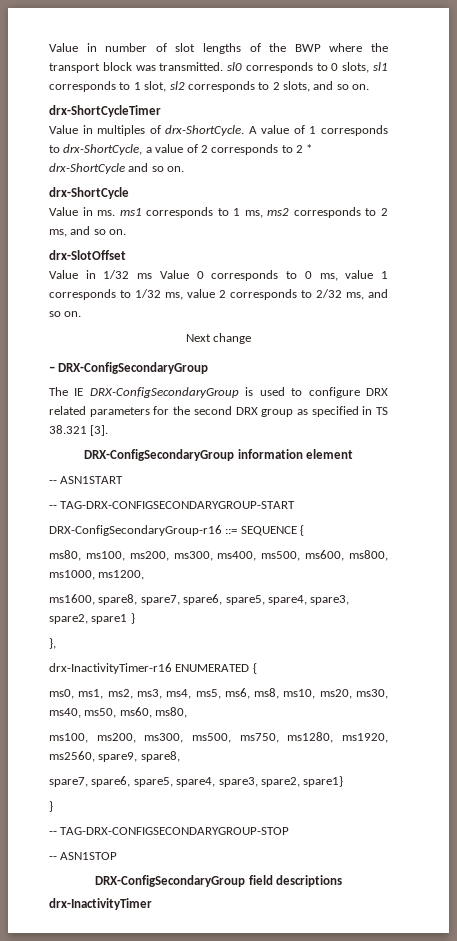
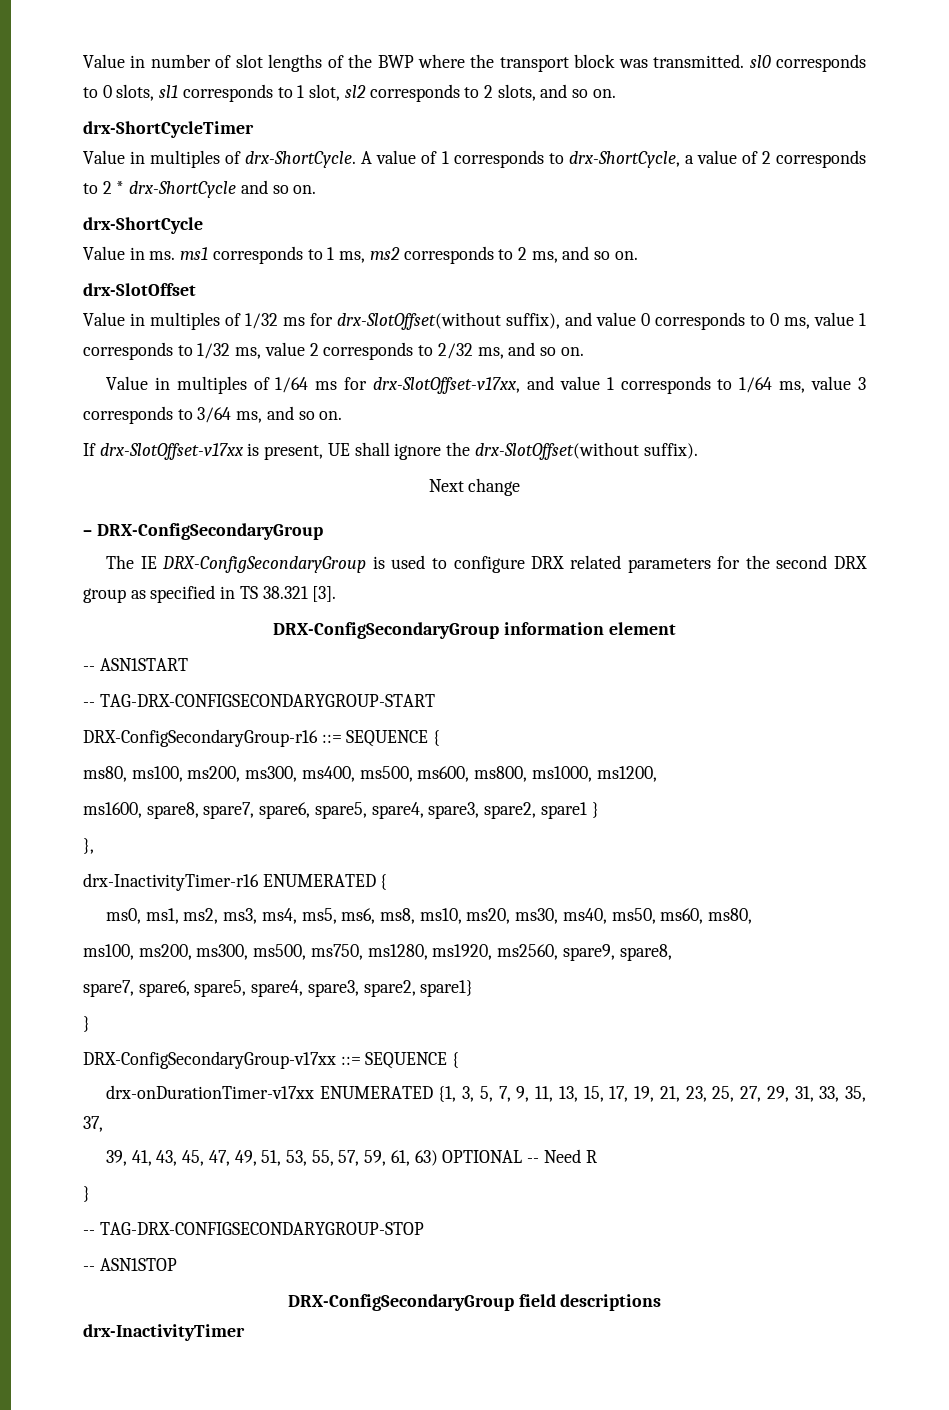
- Value in 1/32 ms Value 0 corresponds to 0 ms, value 1 corresponds to 1/32 ms, value 2 corresponds to 2/32 ms, and so on.
+ Value in multiples of 1/32 ms for drx-SlotOffset(without suffix), and value 0 corresponds to 0 ms, value 1 corresponds to 1/32 ms, value 2 corresponds to 2/32 ms, and so on.
+ Value in multiples of 1/64 ms for drx-SlotOffset-v17xx, and value 1 corresponds to 1/64 ms, value 3 corresponds to 3/64 ms, and so on.
+ If drx-SlotOffset-v17xx is present, UE shall ignore the drx-SlotOffset(without suffix).
+ DRX-ConfigSecondaryGroup-v17xx ::= SEQUENCE {
+ drx-onDurationTimer-v17xx ENUMERATED {1, 3, 5, 7, 9, 11, 13, 15, 17, 19, 21, 23, 25, 27, 29, 31, 33, 35, 37,
+ 39, 41, 43, 45, 47, 49, 51, 53, 55, 57, 59, 61, 63) OPTIONAL -- Need R
+ }

